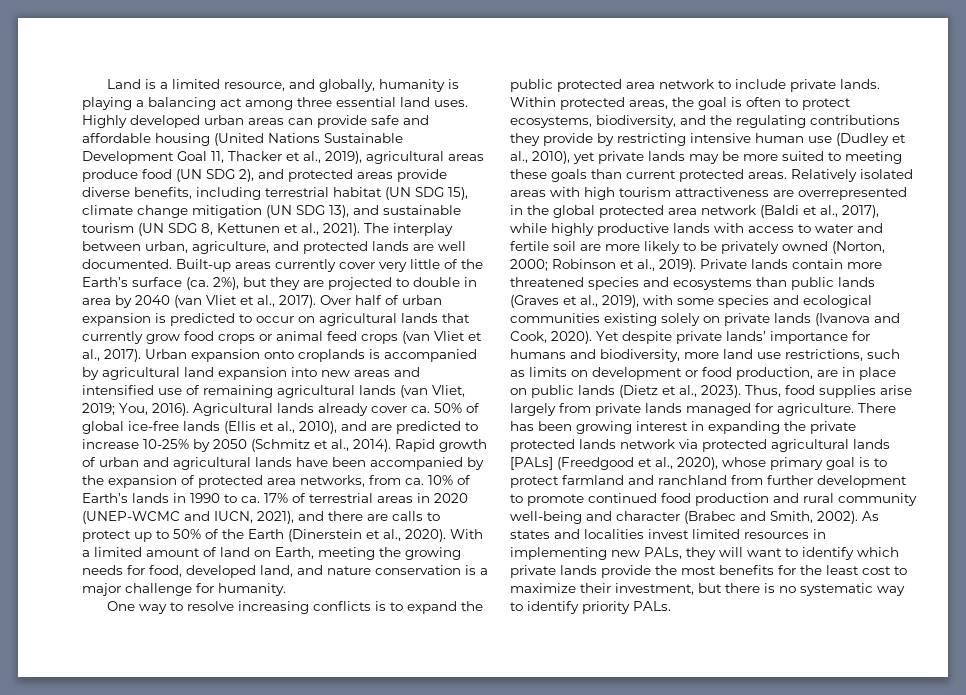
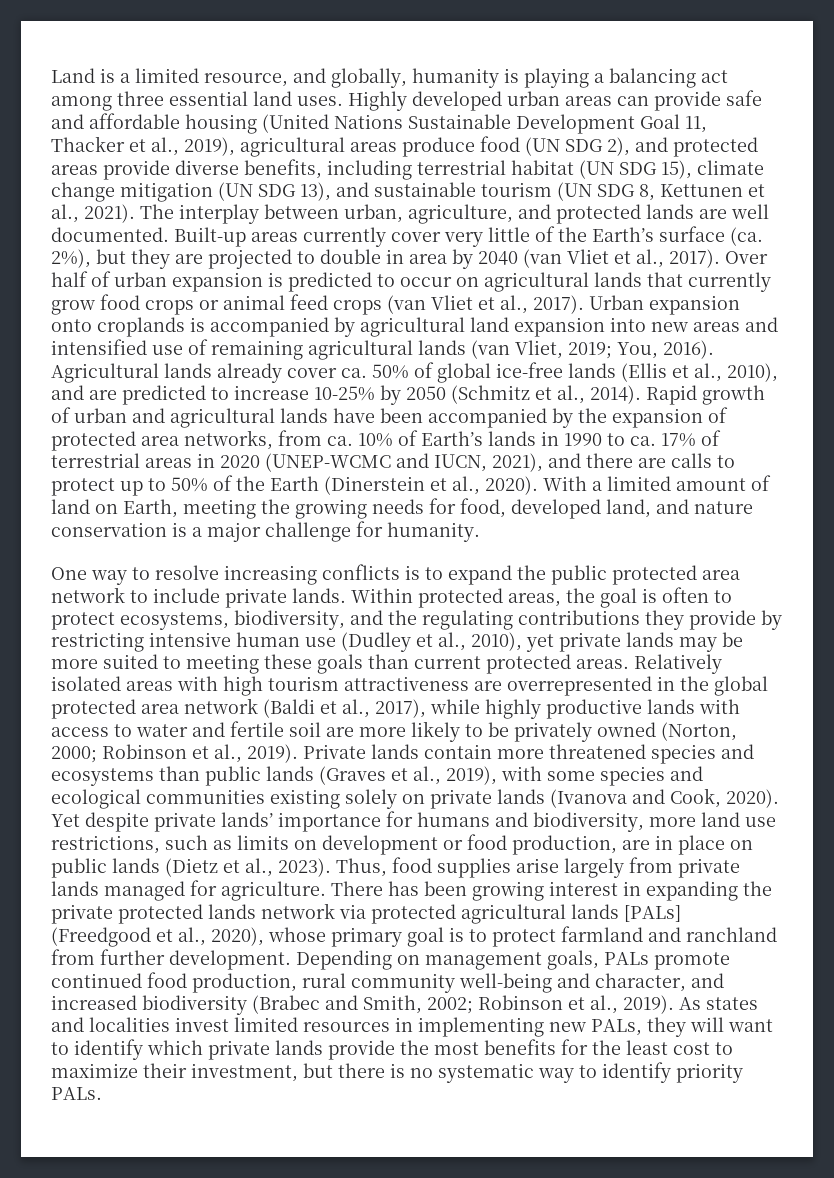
- There has been growing interest in expanding the private protected lands network via protected agricultural lands [PALs] (Freedgood et al., 2020), whose primary goal is to protect farmland and ranchland from further development to promote continued food production and rural community well-being and character (Brabec and Smith, 2002).
+ There has been growing interest in expanding the private protected lands network via protected agricultural lands [PALs] (Freedgood et al., 2020), whose primary goal is to protect farmland and ranchland from further development. Depending on management goals, PALs promote continued food production, rural community well-being and character, and increased biodiversity (Brabec and Smith, 2002; Robinson et al., 2019).

